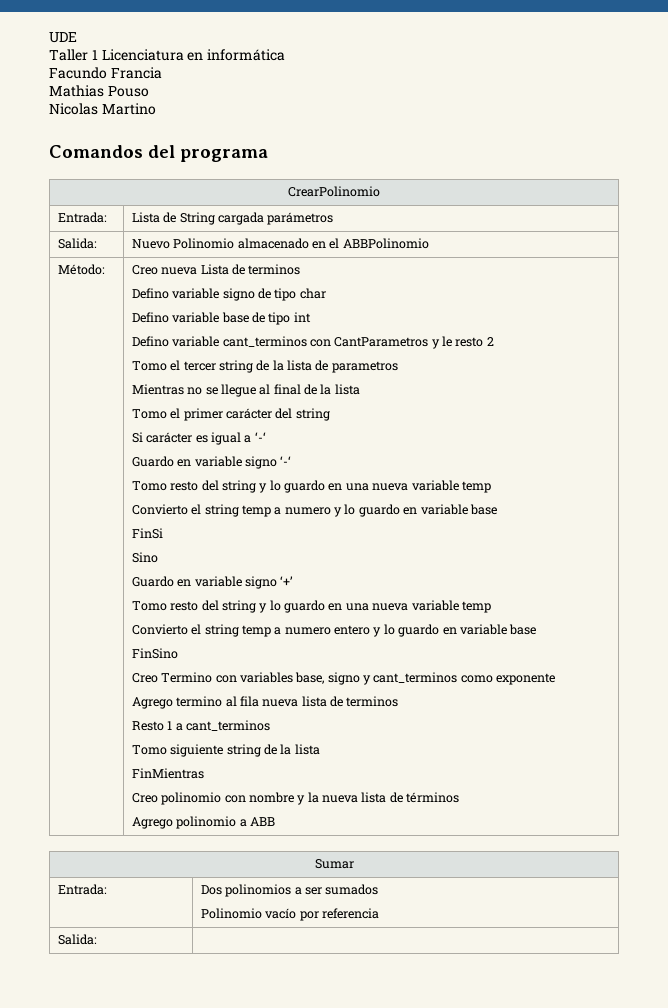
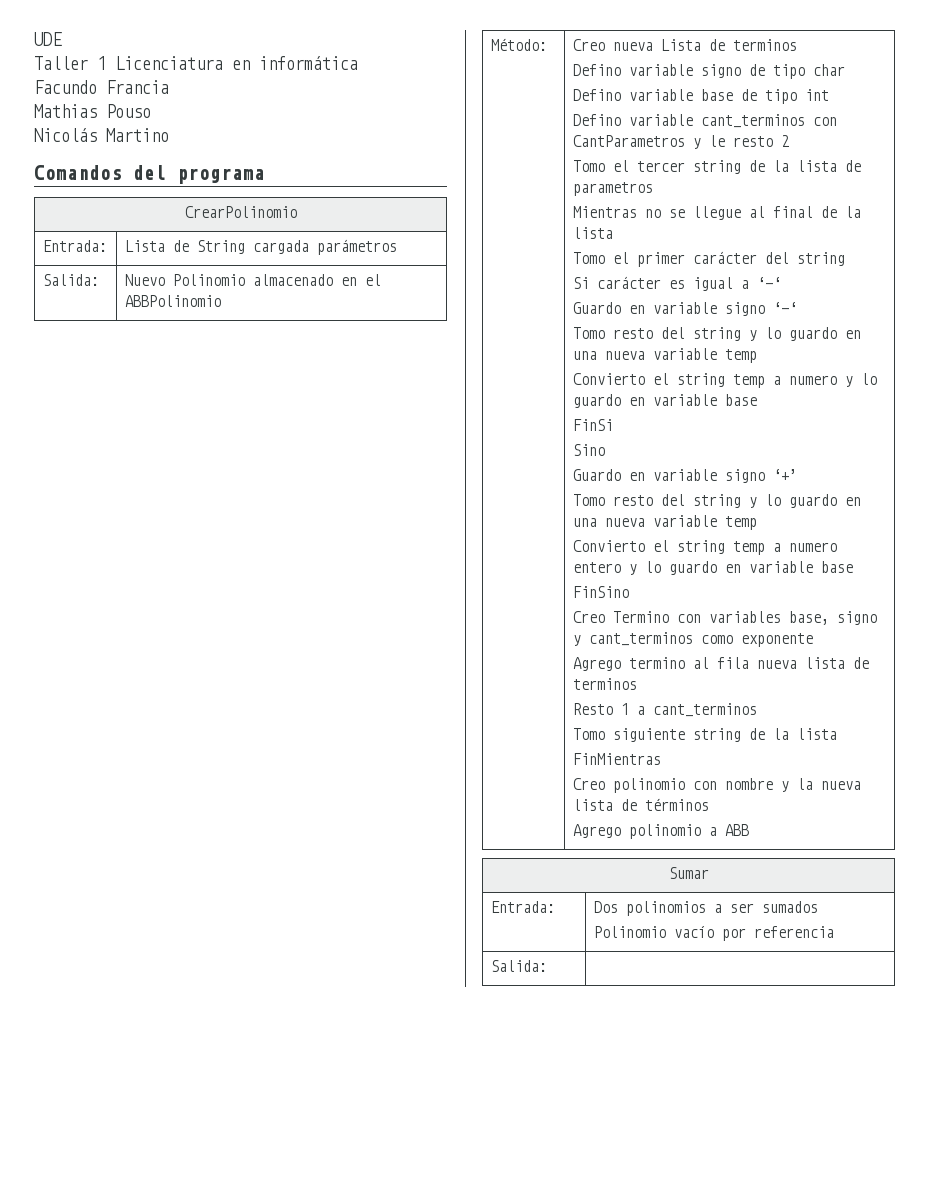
- Nicolas Martino
+ Nicolás Martino

